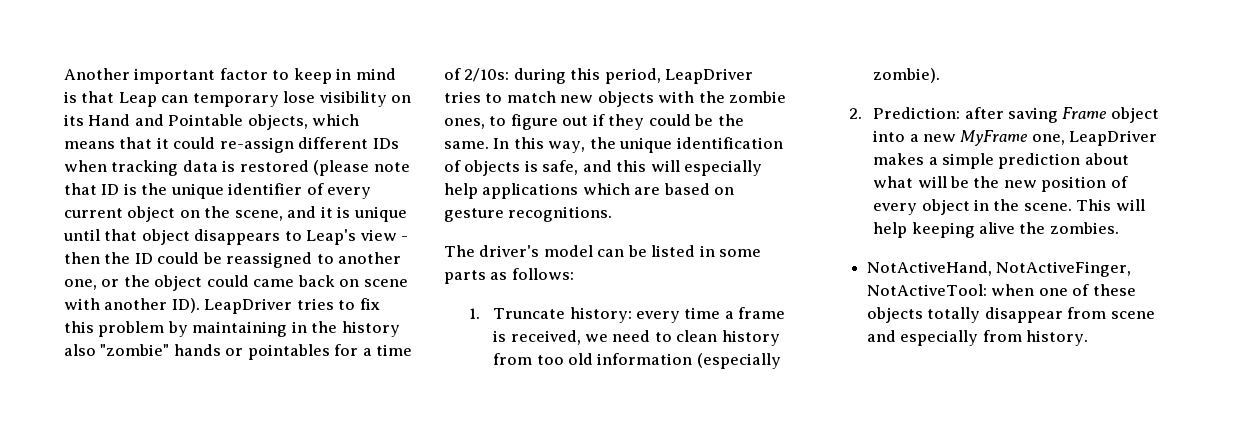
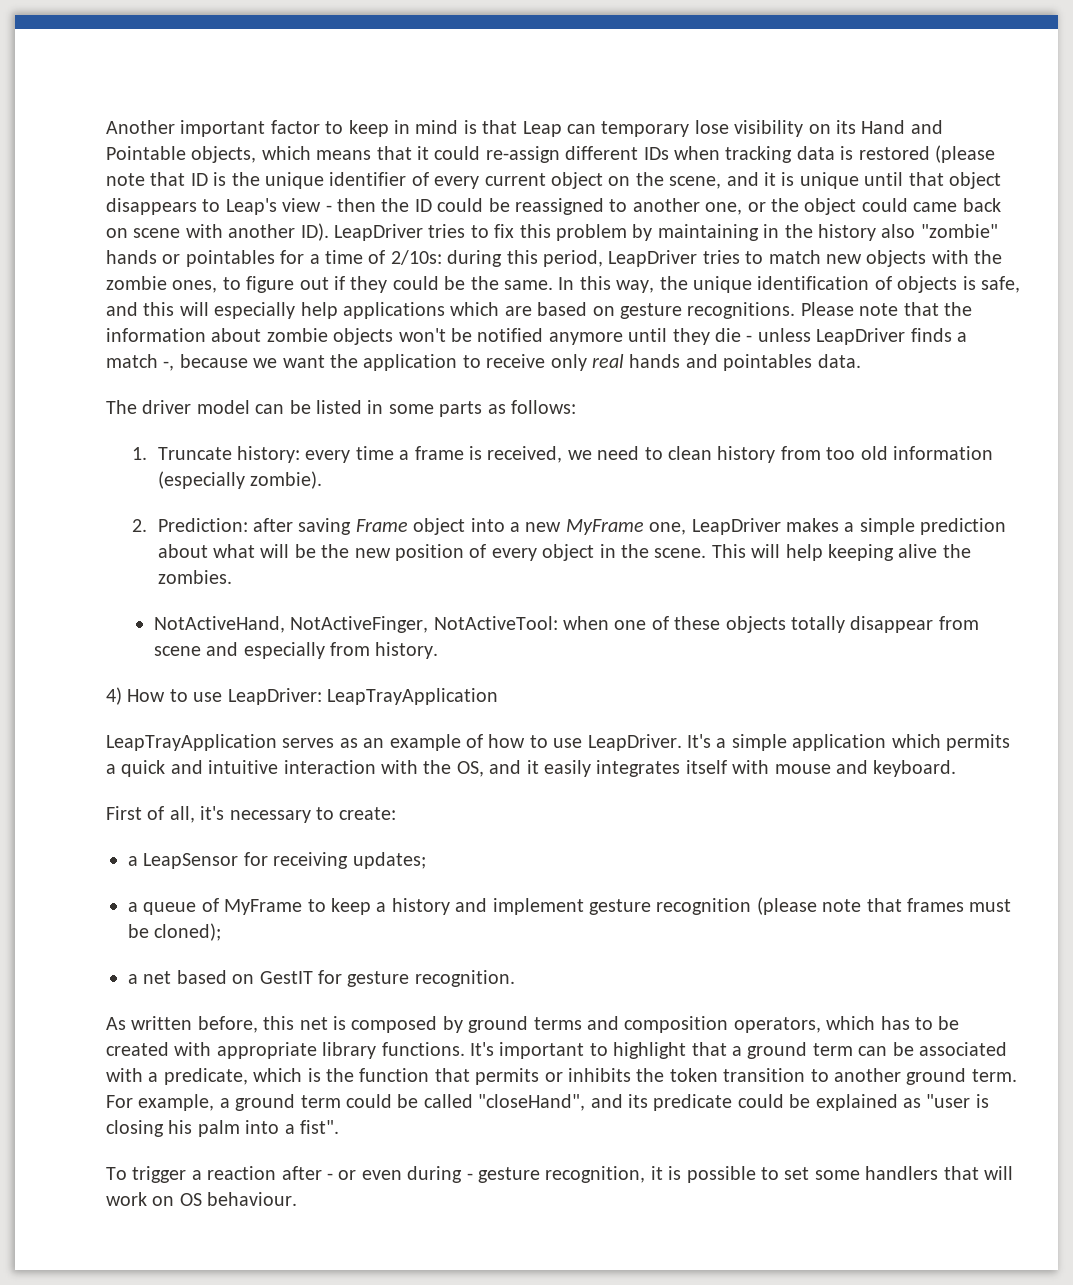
+ Please note that the information about zombie objects won't be notified anymore until they die - unless LeapDriver finds a match -, because we want the application to receive only real hands and pointables data.
- The driver's model can be listed in some parts as follows:
+ The driver model can be listed in some parts as follows:
+ 4) How to use LeapDriver: LeapTrayApplication
+ LeapTrayApplication serves as an example of how to use LeapDriver. It's a simple application which permits a quick and intuitive interaction with the OS, and it easily integrates itself with mouse and keyboard.
+ First of all, it's necessary to create:
+ a LeapSensor for receiving updates;
+ a queue of MyFrame to keep a history and implement gesture recognition (please note that frames must be cloned);
+ a net based on GestIT for gesture recognition.
+ As written before, this net is composed by ground terms and composition operators, which has to be created with appropriate library functions. It's important to highlight that a ground term can be associated with a predicate, which is the function that permits or inhibits the token transition to another ground term. For example, a ground term could be called "closeHand", and its predicate could be explained as "user is closing his palm into a fist".
+ To trigger a reaction after - or even during - gesture recognition, it is possible to set some handlers that will work on OS behaviour.

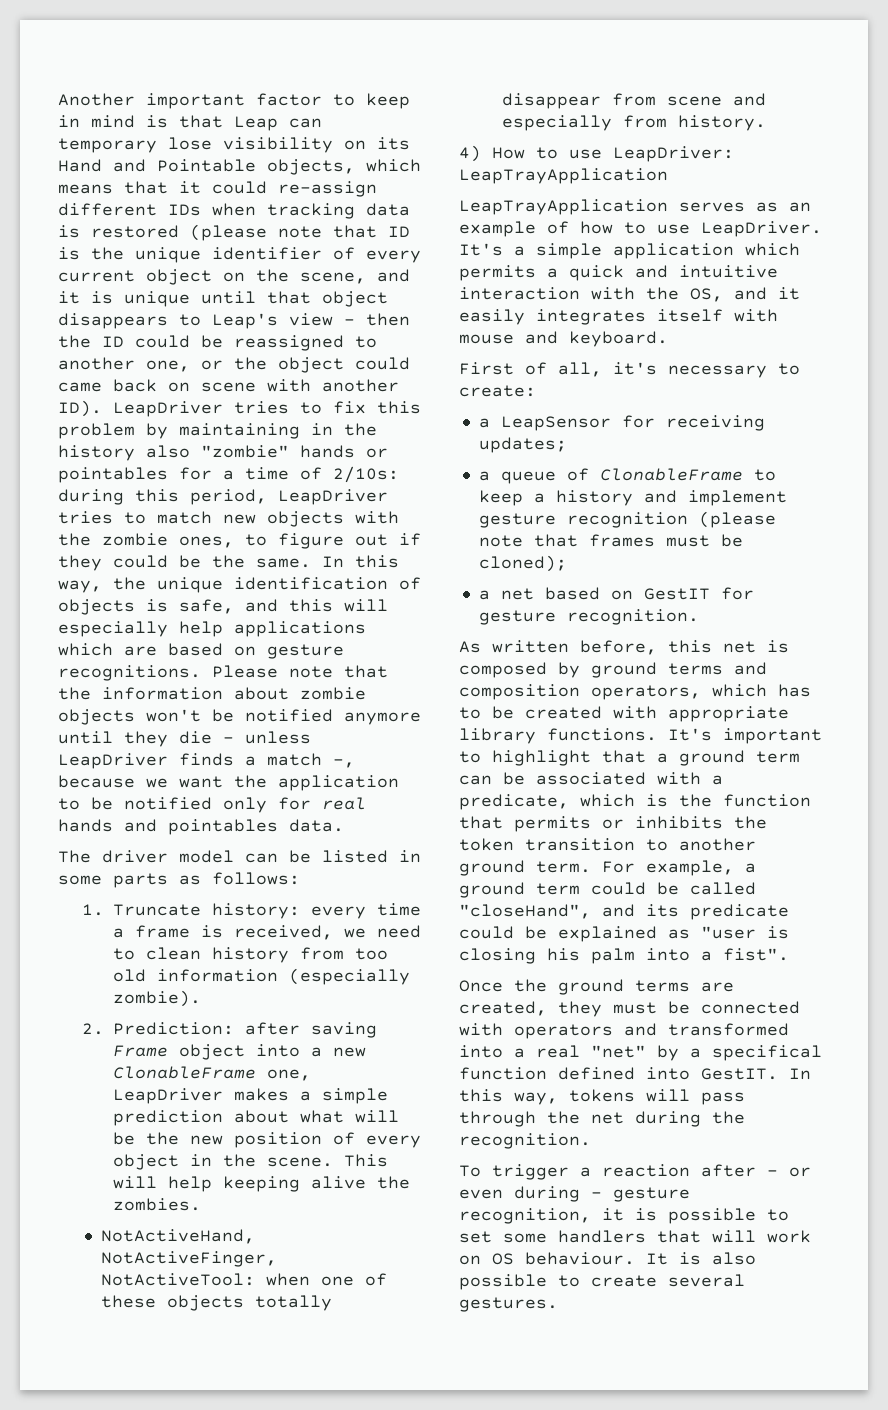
- Please note that the information about zombie objects won't be notified anymore until they die - unless LeapDriver finds a match -, because we want the application to receive only real hands and pointables data.
+ Please note that the information about zombie objects won't be notified anymore until they die - unless LeapDriver finds a match -, because we want the application to be notified only for real hands and pointables data.
- 2. Prediction: after saving Frame object into a new MyFrame one, LeapDriver makes a simple prediction about what will be the new position of every object in the scene.
+ 2. Prediction: after saving Frame object into a new ClonableFrame one, LeapDriver makes a simple prediction about what will be the new position of every object in the scene.
- a queue of MyFrame to keep a history and implement gesture recognition (please note that frames must be cloned);
+ a queue of ClonableFrame to keep a history and implement gesture recognition (please note that frames must be cloned);
+ Once the ground terms are created, they must be connected with operators and transformed into a real "net" by a specifical function defined into GestIT. In this way, tokens will pass through the net during the recognition.
+ It is also possible to create several gestures.

